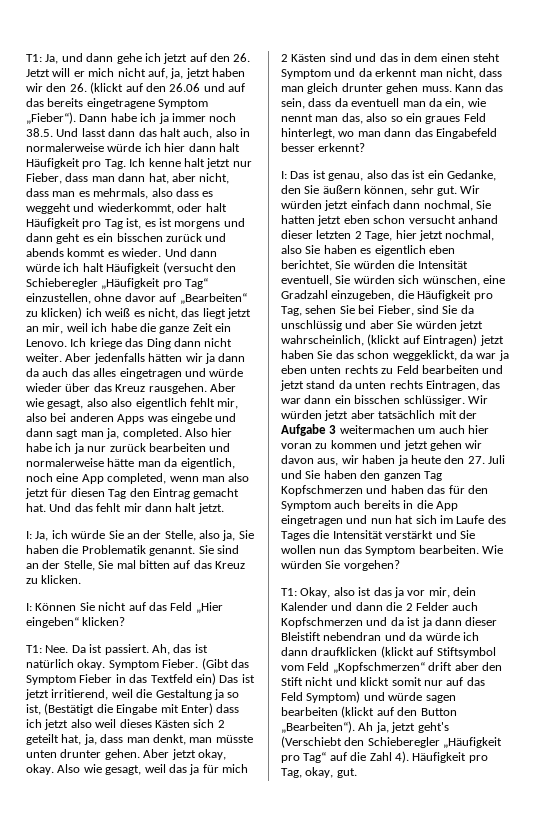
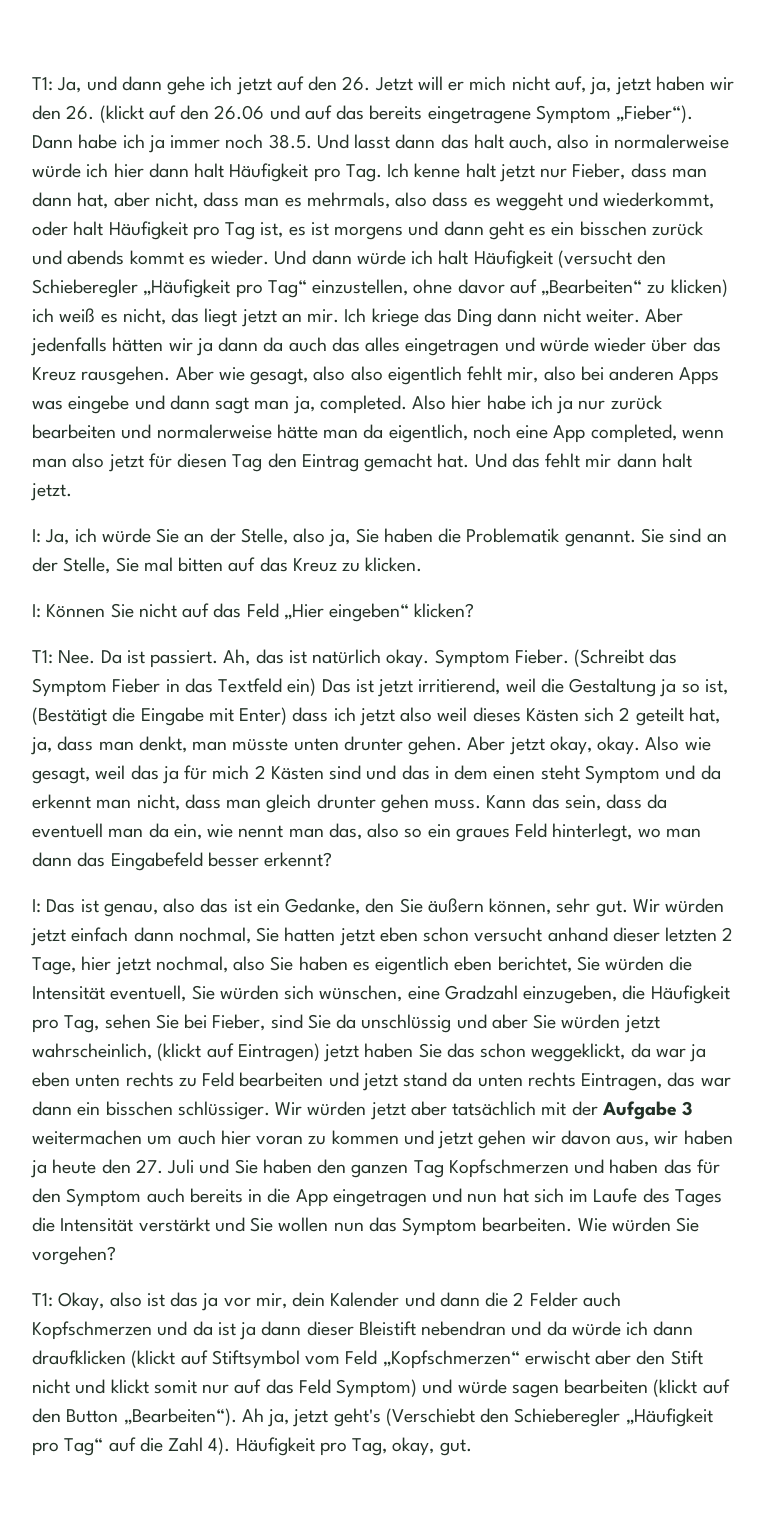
- Und dann würde ich halt Häufigkeit (versucht den Schieberegler „Häufigkeit pro Tag“ einzustellen, ohne davor auf „Bearbeiten“ zu klicken) ich weiß es nicht, das liegt jetzt an mir, weil ich habe die ganze Zeit ein Lenovo.
+ Und dann würde ich halt Häufigkeit (versucht den Schieberegler „Häufigkeit pro Tag“ einzustellen, ohne davor auf „Bearbeiten“ zu klicken) ich weiß es nicht, das liegt jetzt an mir.
- (Gibt das Symptom Fieber in das Textfeld ein) Das ist jetzt irritierend, weil die Gestaltung ja so ist, (Bestätigt die Eingabe mit Enter) dass ich jetzt also weil dieses Kästen sich 2 geteilt hat, ja, dass man denkt, man müsste unten drunter gehen.
+ (Schreibt das Symptom Fieber in das Textfeld ein) Das ist jetzt irritierend, weil die Gestaltung ja so ist, (Bestätigt die Eingabe mit Enter) dass ich jetzt also weil dieses Kästen sich 2 geteilt hat, ja, dass man denkt, man müsste unten drunter gehen.
- T1: Okay, also ist das ja vor mir, dein Kalender und dann die 2 Felder auch Kopfschmerzen und da ist ja dann dieser Bleistift nebendran und da würde ich dann draufklicken (klickt auf Stiftsymbol vom Feld „Kopfschmerzen“ drift aber den Stift nicht und klickt somit nur auf das Feld Symptom) und würde sagen bearbeiten (klickt auf den Button „Bearbeiten“).
+ T1: Okay, also ist das ja vor mir, dein Kalender und dann die 2 Felder auch Kopfschmerzen und da ist ja dann dieser Bleistift nebendran und da würde ich dann draufklicken (klickt auf Stiftsymbol vom Feld „Kopfschmerzen“ erwischt aber den Stift nicht und klickt somit nur auf das Feld Symptom) und würde sagen bearbeiten (klickt auf den Button „Bearbeiten“).

